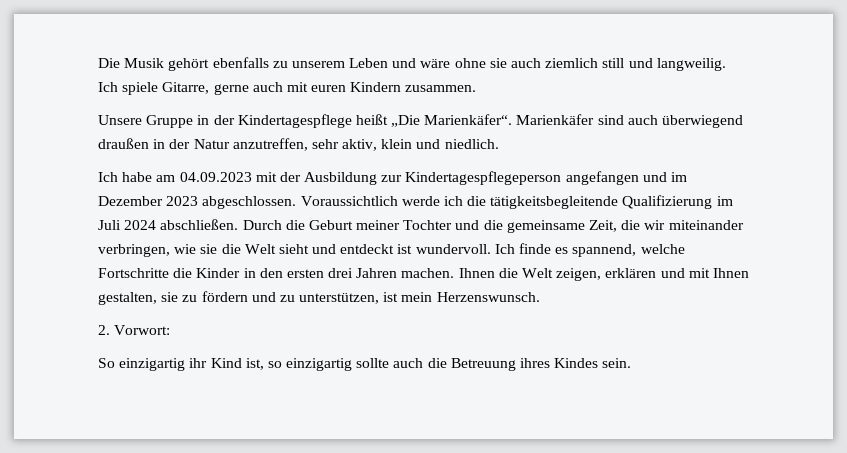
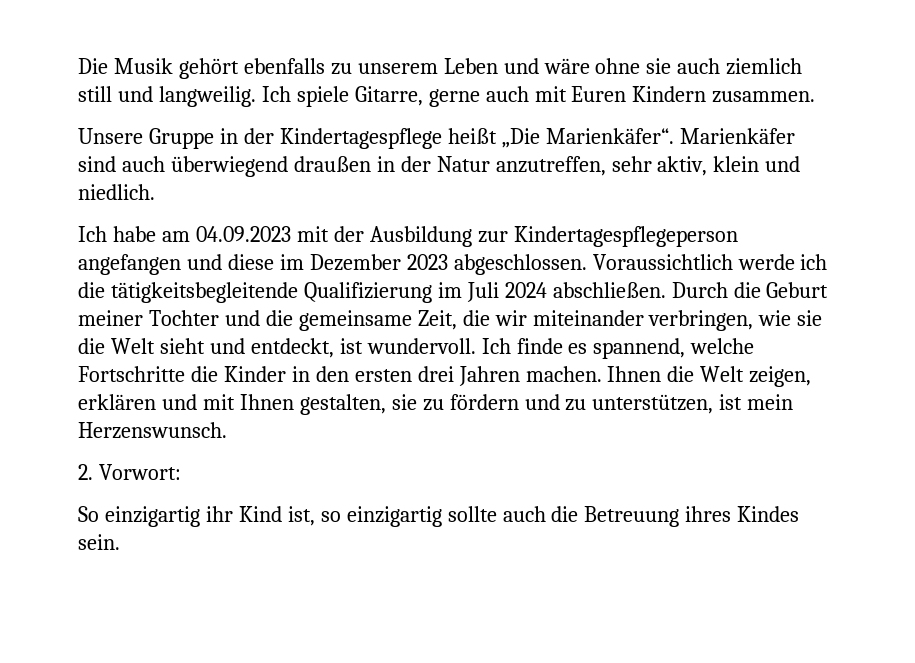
- Ich spiele Gitarre, gerne auch mit euren Kindern zusammen.
+ Ich spiele Gitarre, gerne auch mit Euren Kindern zusammen.
- Ich habe am 04.09.2023 mit der Ausbildung zur Kindertagespflegeperson angefangen und im Dezember 2023 abgeschlossen.
+ Ich habe am 04.09.2023 mit der Ausbildung zur Kindertagespflegeperson angefangen und diese im Dezember 2023 abgeschlossen.
- Durch die Geburt meiner Tochter und die gemeinsame Zeit, die wir miteinander verbringen, wie sie die Welt sieht und entdeckt ist wundervoll.
+ Durch die Geburt meiner Tochter und die gemeinsame Zeit, die wir miteinander verbringen, wie sie die Welt sieht und entdeckt, ist wundervoll.

